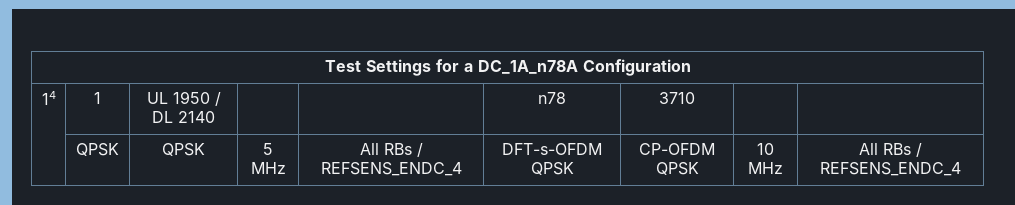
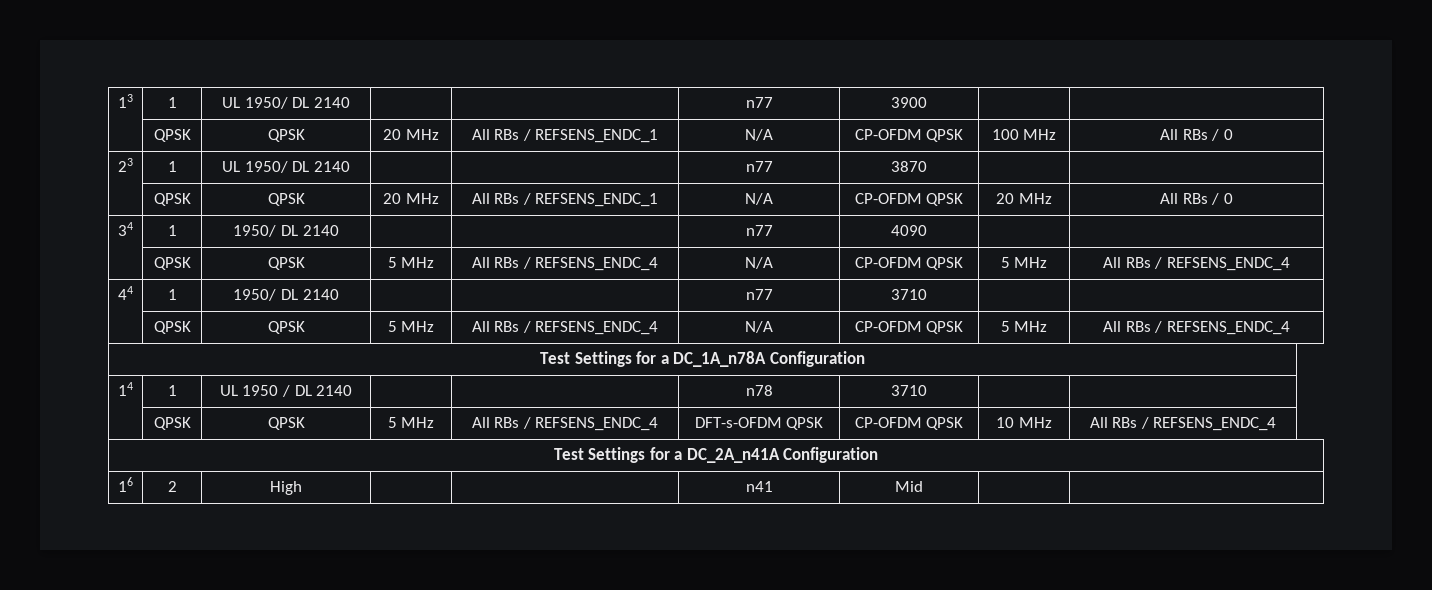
+ 13 | 1 | UL 1950/ DL 2140 | | | n77 | 3900 | |
+ | QPSK | QPSK | 20 MHz | All RBs / REFSENS_ENDC_1 | N/A | CP-OFDM QPSK | 100 MHz | All RBs / 0
+ 23 | 1 | UL 1950/ DL 2140 | | | n77 | 3870 | |
+ | QPSK | QPSK | 20 MHz | All RBs / REFSENS_ENDC_1 | N/A | CP-OFDM QPSK | 20 MHz | All RBs / 0
+ 34 | 1 | 1950/ DL 2140 | | | n77 | 4090 | |
+ | QPSK | QPSK | 5 MHz | All RBs / REFSENS_ENDC_4 | N/A | CP-OFDM QPSK | 5 MHz | All RBs / REFSENS_ENDC_4
+ 44 | 1 | 1950/ DL 2140 | | | n77 | 3710 | |
+ | QPSK | QPSK | 5 MHz | All RBs / REFSENS_ENDC_4 | N/A | CP-OFDM QPSK | 5 MHz | All RBs / REFSENS_ENDC_4
+ Test Settings for a DC_2A_n41A Configuration
+ 16 | 2 | High | | | n41 | Mid | |

